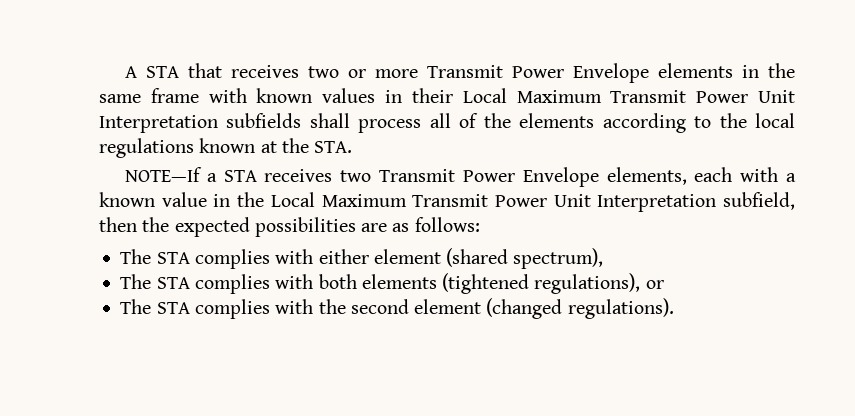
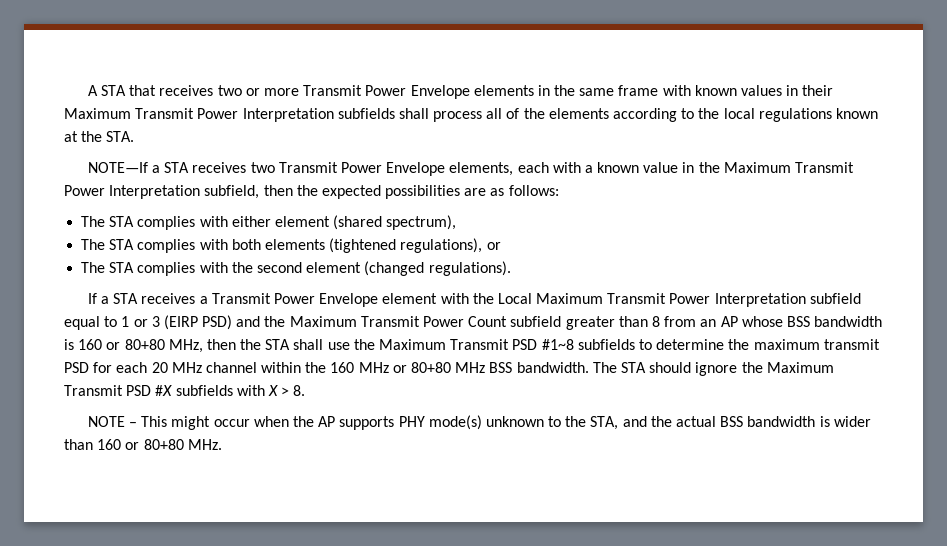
- A STA that receives two or more Transmit Power Envelope elements in the same frame with known values in their Local Maximum Transmit Power Unit Interpretation subfields shall process all of the elements according to the local regulations known at the STA.
+ A STA that receives two or more Transmit Power Envelope elements in the same frame with known values in their Maximum Transmit Power Interpretation subfields shall process all of the elements according to the local regulations known at the STA.
- NOTE—If a STA receives two Transmit Power Envelope elements, each with a known value in the Local Maximum Transmit Power Unit Interpretation subfield, then the expected possibilities are as follows:
+ NOTE—If a STA receives two Transmit Power Envelope elements, each with a known value in the Maximum Transmit Power Interpretation subfield, then the expected possibilities are as follows:
+ If a STA receives a Transmit Power Envelope element with the Local Maximum Transmit Power Interpretation subfield equal to 1 or 3 (EIRP PSD) and the Maximum Transmit Power Count subfield greater than 8 from an AP whose BSS bandwidth is 160 or 80+80 MHz, then the STA shall use the Maximum Transmit PSD #1~8 subfields to determine the maximum transmit PSD for each 20 MHz channel within the 160 MHz or 80+80 MHz BSS bandwidth. The STA should ignore the Maximum Transmit PSD #X subfields with X > 8.
+ NOTE – This might occur when the AP supports PHY mode(s) unknown to the STA, and the actual BSS bandwidth is wider than 160 or 80+80 MHz.

